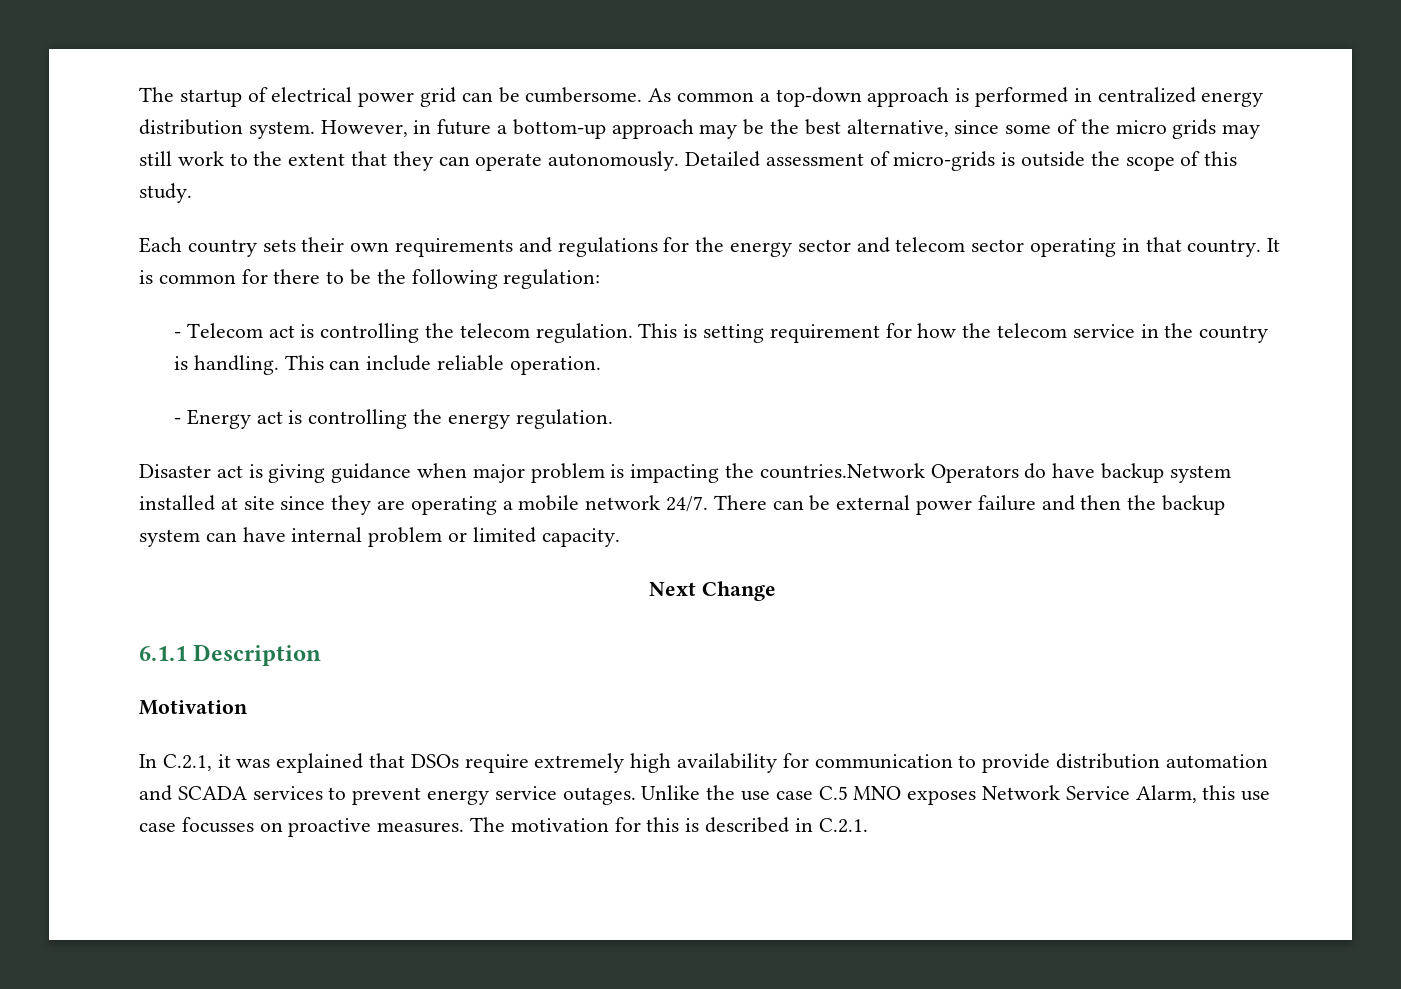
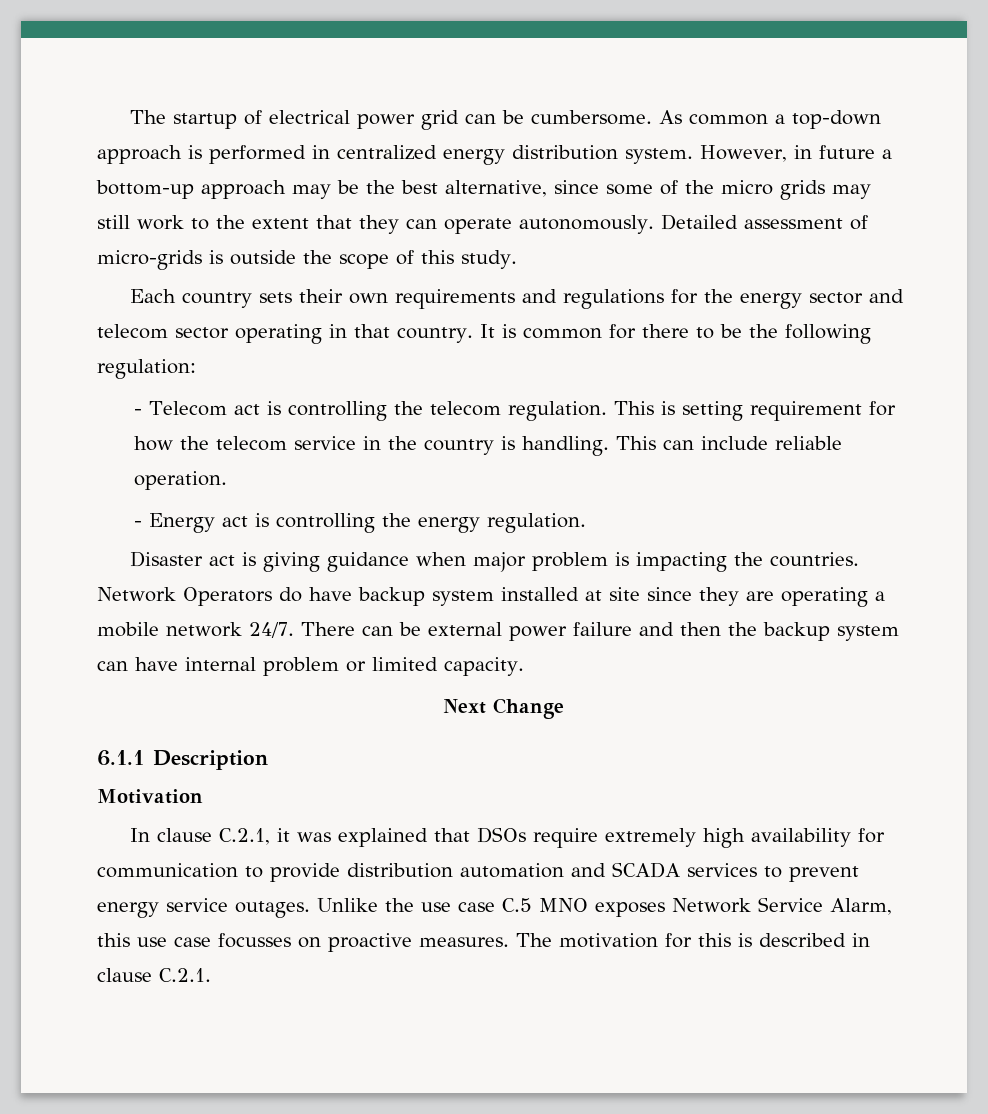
- Disaster act is giving guidance when major problem is impacting the countries.Network Operators do have backup system installed at site since they are operating a mobile network 24/7.
+ Disaster act is giving guidance when major problem is impacting the countries. Network Operators do have backup system installed at site since they are operating a mobile network 24/7.
- In C.2.1, it was explained that DSOs require extremely high availability for communication to provide distribution automation and SCADA services to prevent energy service outages.
+ In clause C.2.1, it was explained that DSOs require extremely high availability for communication to provide distribution automation and SCADA services to prevent energy service outages.
- The motivation for this is described in C.2.1.
+ The motivation for this is described in clause C.2.1.

